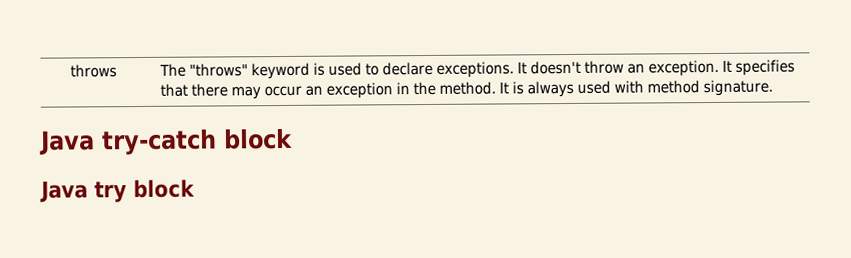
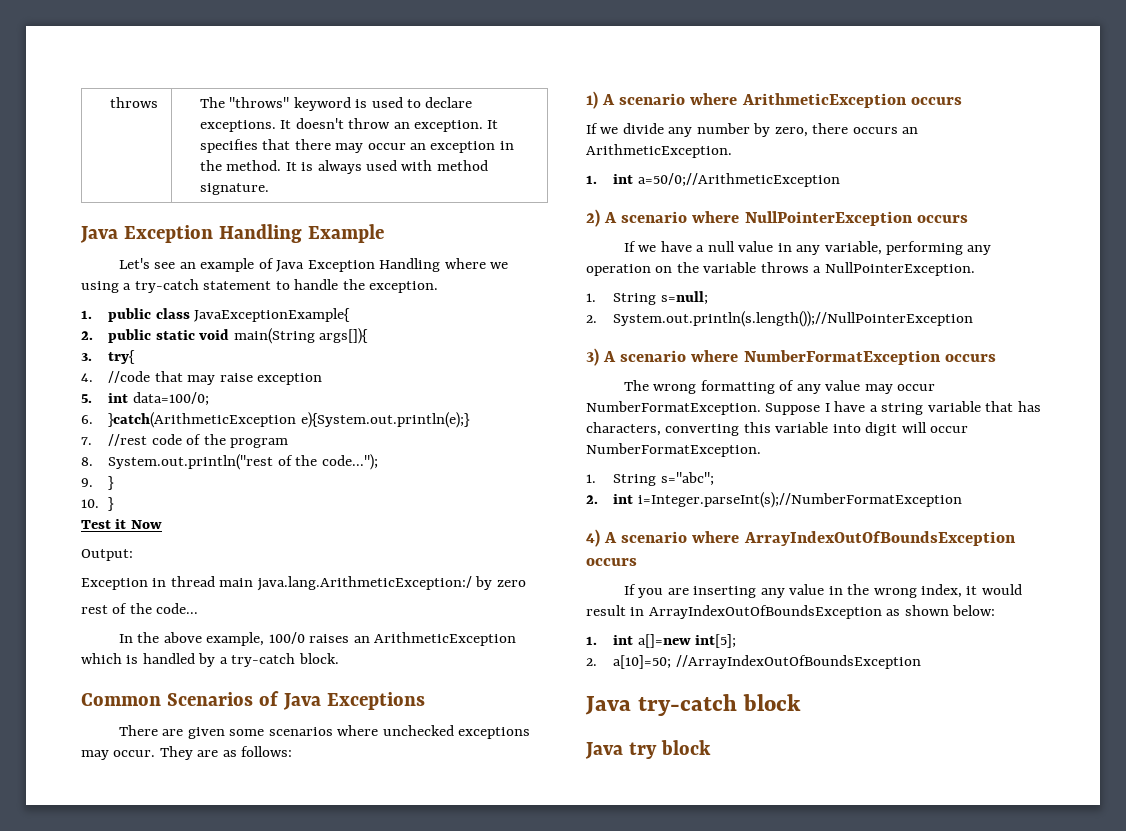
+ Java Exception Handling Example
+ Let's see an example of Java Exception Handling where we using a try-catch statement to handle the exception.
+ 1. public class JavaExceptionExample{
+ 2. public static void main(String args[]){
+ 3. try{
+ 4. //code that may raise exception
+ 5. int data=100/0;
+ 6. }catch(ArithmeticException e){System.out.println(e);}
+ 7. //rest code of the program
+ 8. System.out.println("rest of the code...");
+ 9. }
+ 10. }
+ Test it Now
+ Output:
+ Exception in thread main java.lang.ArithmeticException:/ by zero
+ rest of the code...
+ In the above example, 100/0 raises an ArithmeticException which is handled by a try-catch block.
+ Common Scenarios of Java Exceptions
+ There are given some scenarios where unchecked exceptions may occur. They are as follows:
+ 1) A scenario where ArithmeticException occurs
+ If we divide any number by zero, there occurs an ArithmeticException.
+ 1. int a=50/0;//ArithmeticException
+ 2) A scenario where NullPointerException occurs
+ If we have a null value in any variable, performing any operation on the variable throws a NullPointerException.
+ 1. String s=null;
+ 2. System.out.println(s.length());//NullPointerException
+ 3) A scenario where NumberFormatException occurs
+ The wrong formatting of any value may occur NumberFormatException. Suppose I have a string variable that has characters, converting this variable into digit will occur NumberFormatException.
+ 1. String s="abc";
+ 2. int i=Integer.parseInt(s);//NumberFormatException
+ 4) A scenario where ArrayIndexOutOfBoundsException occurs
+ If you are inserting any value in the wrong index, it would result in ArrayIndexOutOfBoundsException as shown below:
+ 1. int a[]=new int[5];
+ 2. a[10]=50; //ArrayIndexOutOfBoundsException

